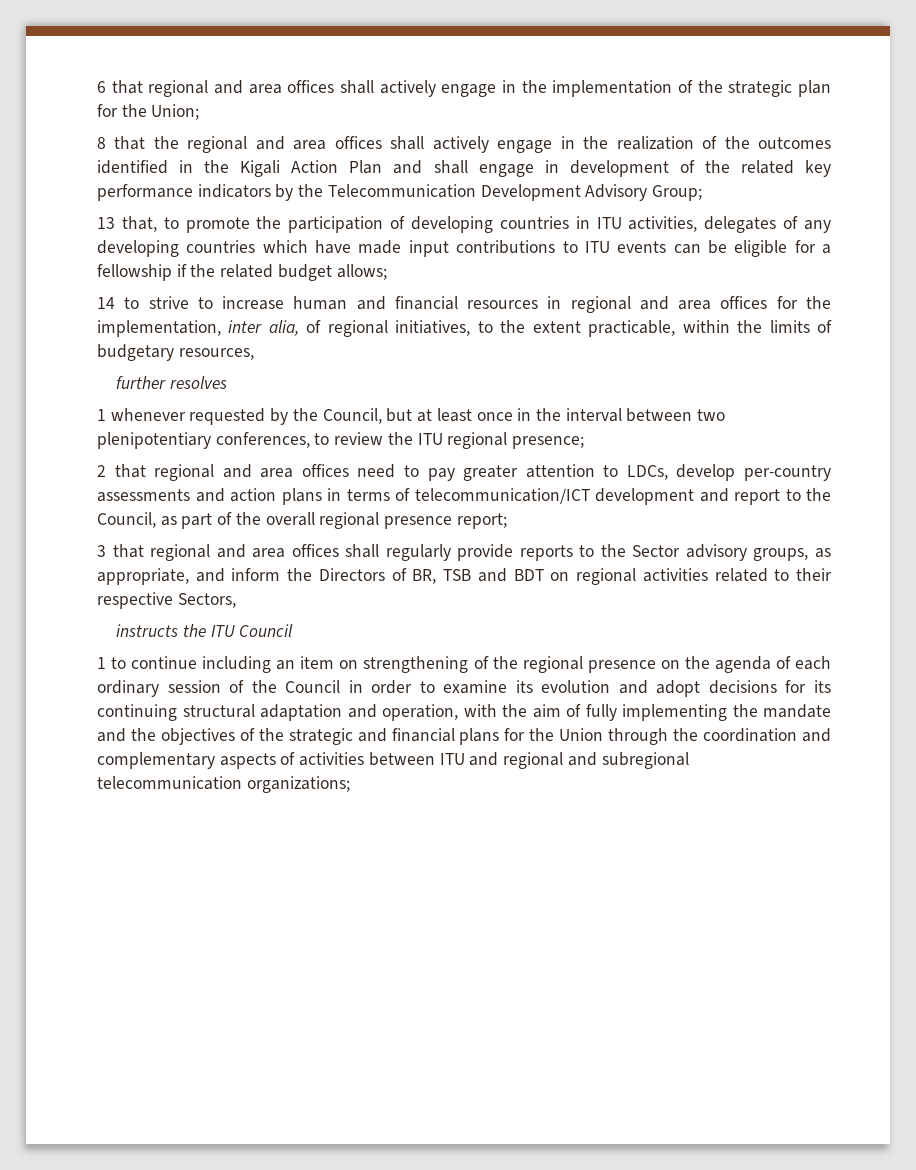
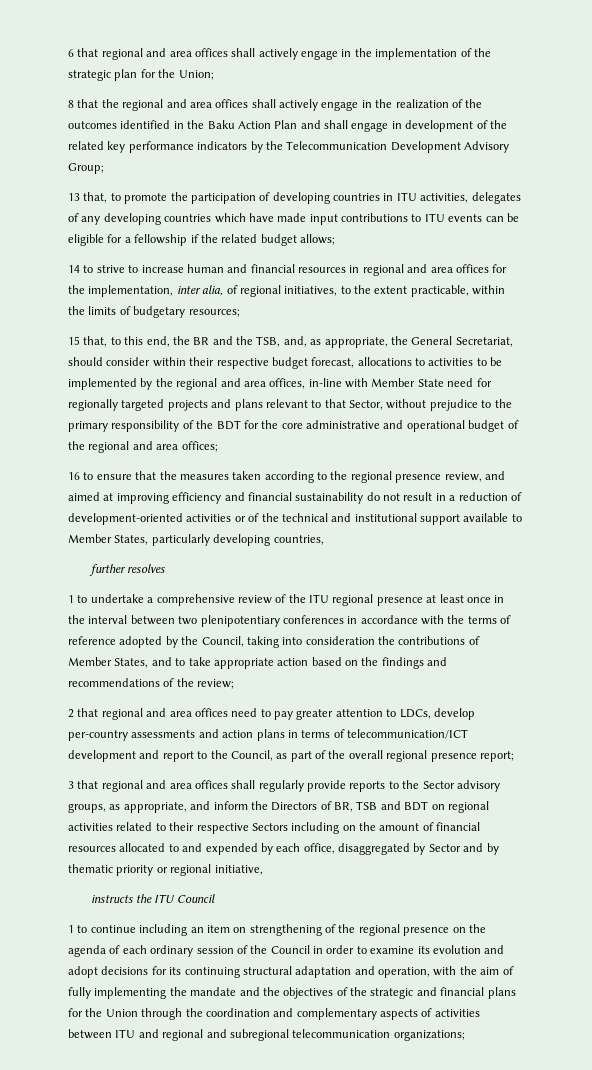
- 8 that the regional and area offices shall actively engage in the realization of the outcomes identified in the Kigali Action Plan and shall engage in development of the related key performance indicators by the Telecommunication Development Advisory Group;
+ 8 that the regional and area offices shall actively engage in the realization of the outcomes identified in the Baku Action Plan and shall engage in development of the related key performance indicators by the Telecommunication Development Advisory Group;
- 14 to strive to increase human and financial resources in regional and area offices for the implementation, inter alia, of regional initiatives, to the extent practicable, within the limits of budgetary resources,
+ 14 to strive to increase human and financial resources in regional and area offices for the implementation, inter alia, of regional initiatives, to the extent practicable, within the limits of budgetary resources;
+ 15 that, to this end, the BR and the TSB, and, as appropriate, the General Secretariat, should consider within their respective budget forecast, allocations to activities to be implemented by the regional and area offices, in-line with Member State need for regionally targeted projects and plans relevant to that Sector, without prejudice to the primary responsibility of the BDT for the core administrative and operational budget of the regional and area offices;
+ 16 to ensure that the measures taken according to the regional presence review, and aimed at improving efficiency and financial sustainability do not result in a reduction of development-oriented activities or of the technical and institutional support available to Member States, particularly developing countries,
  further resolves
- 1 whenever requested by the Council, but at least once in the interval between two plenipotentiary conferences, to review the ITU regional presence;
+ 1 to undertake a comprehensive review of the ITU regional presence at least once in the interval between two plenipotentiary conferences in accordance with the terms of reference adopted by the Council, taking into consideration the contributions of Member States, and to take appropriate action based on the findings and recommendations of the review;
- 3 that regional and area offices shall regularly provide reports to the Sector advisory groups, as appropriate, and inform the Directors of BR, TSB and BDT on regional activities related to their respective Sectors,
+ 3 that regional and area offices shall regularly provide reports to the Sector advisory groups, as appropriate, and inform the Directors of BR, TSB and BDT on regional activities related to their respective Sectors including on the amount of financial resources allocated to and expended by each office, disaggregated by Sector and by thematic priority or regional initiative,

